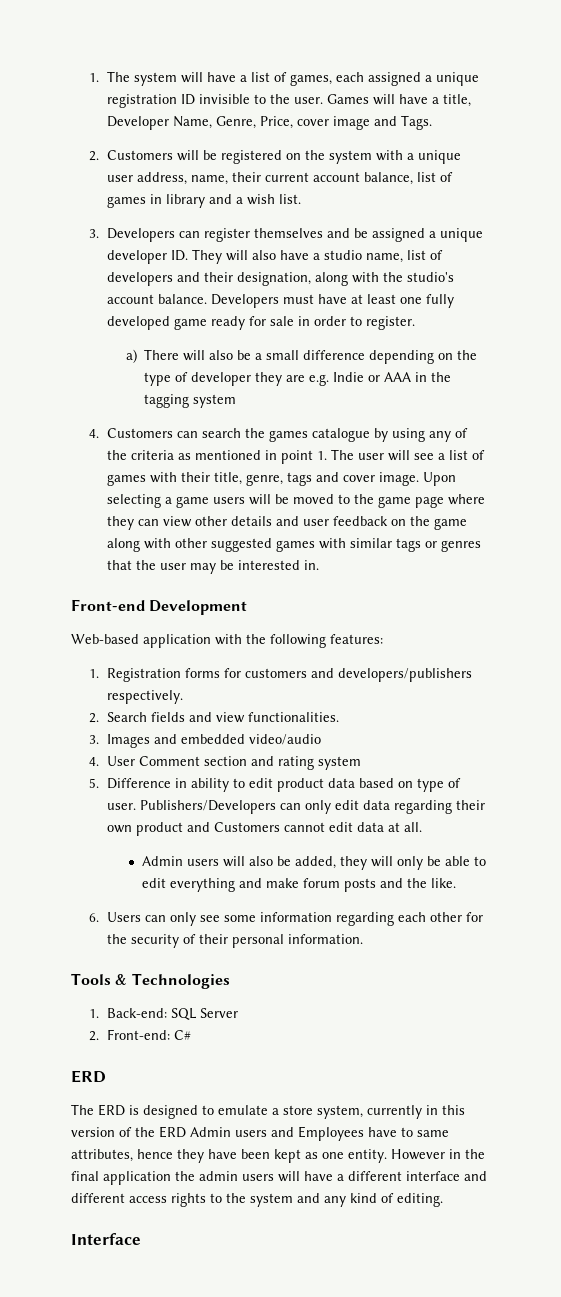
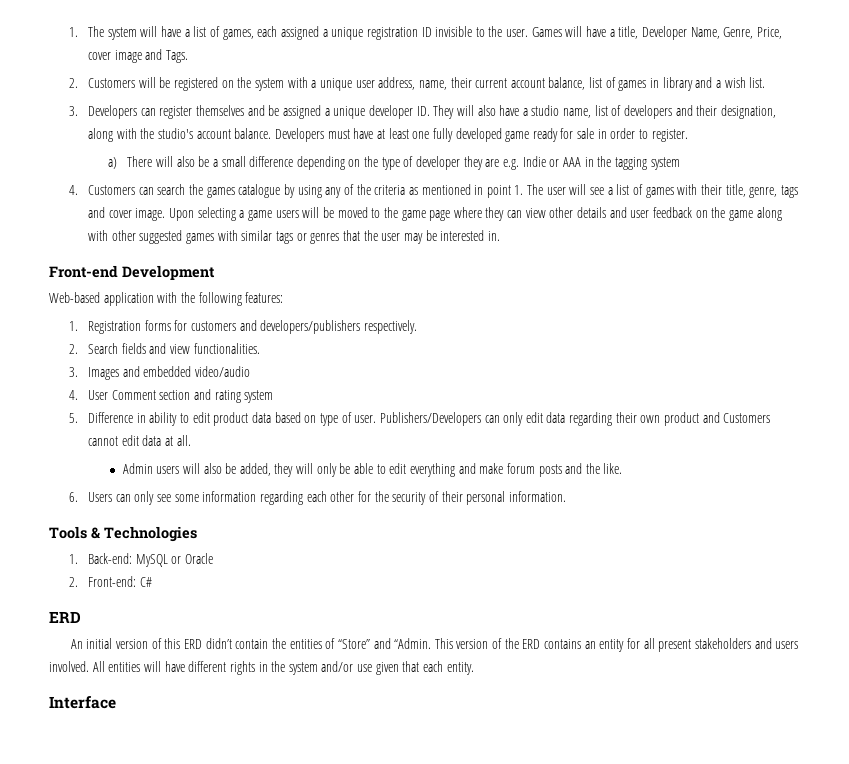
- 1. Back-end: SQL Server
+ 1. Back-end: MySQL or Oracle
- The ERD is designed to emulate a store system, currently in this version of the ERD Admin users and Employees have to same attributes, hence they have been kept as one entity. However in the final application the admin users will have a different interface and different access rights to the system and any kind of editing.
+ An initial version of this ERD didn’t contain the entities of “Store” and “Admin. This version of the ERD contains an entity for all present stakeholders and users involved. All entities will have different rights in the system and/or use given that each entity.

